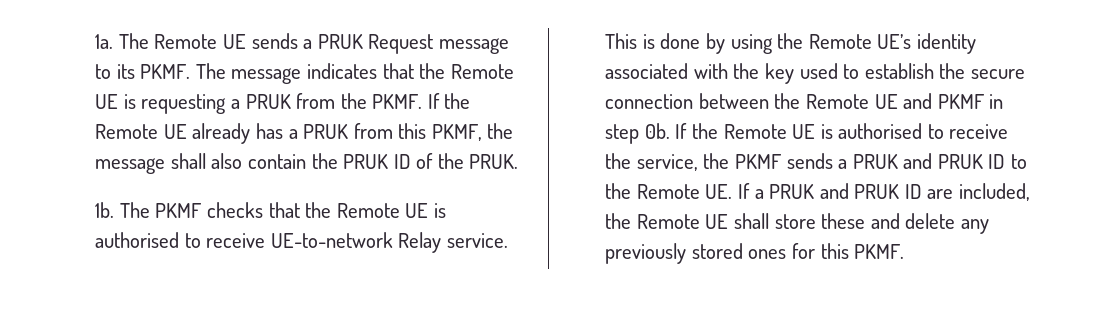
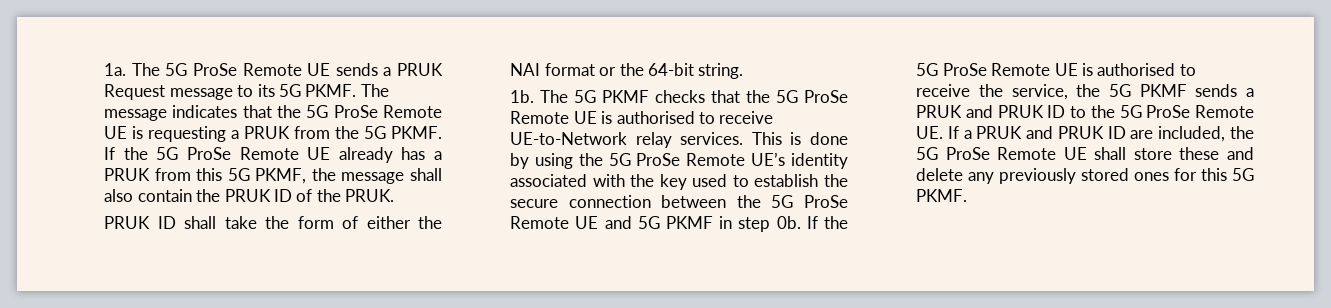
- The Remote UE sends a PRUK Request message to its PKMF.
+ The 5G ProSe Remote UE sends a PRUK Request message to its 5G PKMF.
- The message indicates that the Remote UE is requesting a PRUK from the PKMF.
+ The message indicates that the 5G ProSe Remote UE is requesting a PRUK from the 5G PKMF.
- If the Remote UE already has a PRUK from this PKMF, the message shall also contain the PRUK ID of the PRUK.
+ If the 5G ProSe Remote UE already has a PRUK from this 5G PKMF, the message shall also contain the PRUK ID of the PRUK.
+ PRUK ID shall take the form of either the NAI format or the 64-bit string.
- The PKMF checks that the Remote UE is authorised to receive UE-to-network Relay service.
+ The 5G PKMF checks that the 5G ProSe Remote UE is authorised to receive UE-to-Network relay services.
- This is done by using the Remote UE’s identity associated with the key used to establish the secure connection between the Remote UE and PKMF in step 0b.
+ This is done by using the 5G ProSe Remote UE’s identity associated with the key used to establish the secure connection between the 5G ProSe Remote UE and 5G PKMF in step 0b.
- If the Remote UE is authorised to receive the service, the PKMF sends a PRUK and PRUK ID to the Remote UE. If a PRUK and PRUK ID are included, the Remote UE shall store these and delete any previously stored ones for this PKMF.
+ If the 5G ProSe Remote UE is authorised to receive the service, the 5G PKMF sends a PRUK and PRUK ID to the 5G ProSe Remote UE. If a PRUK and PRUK ID are included, the 5G ProSe Remote UE shall store these and delete any previously stored ones for this 5G PKMF.

